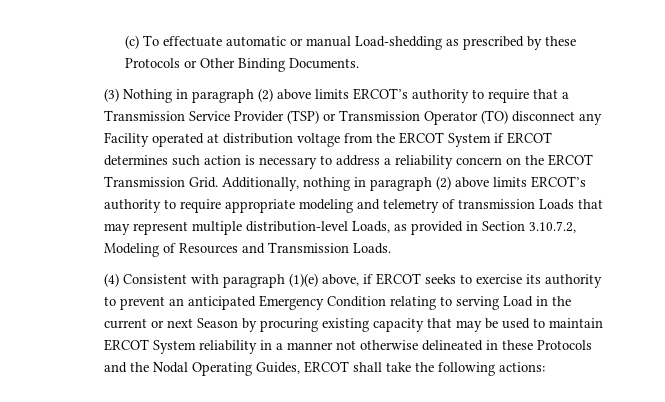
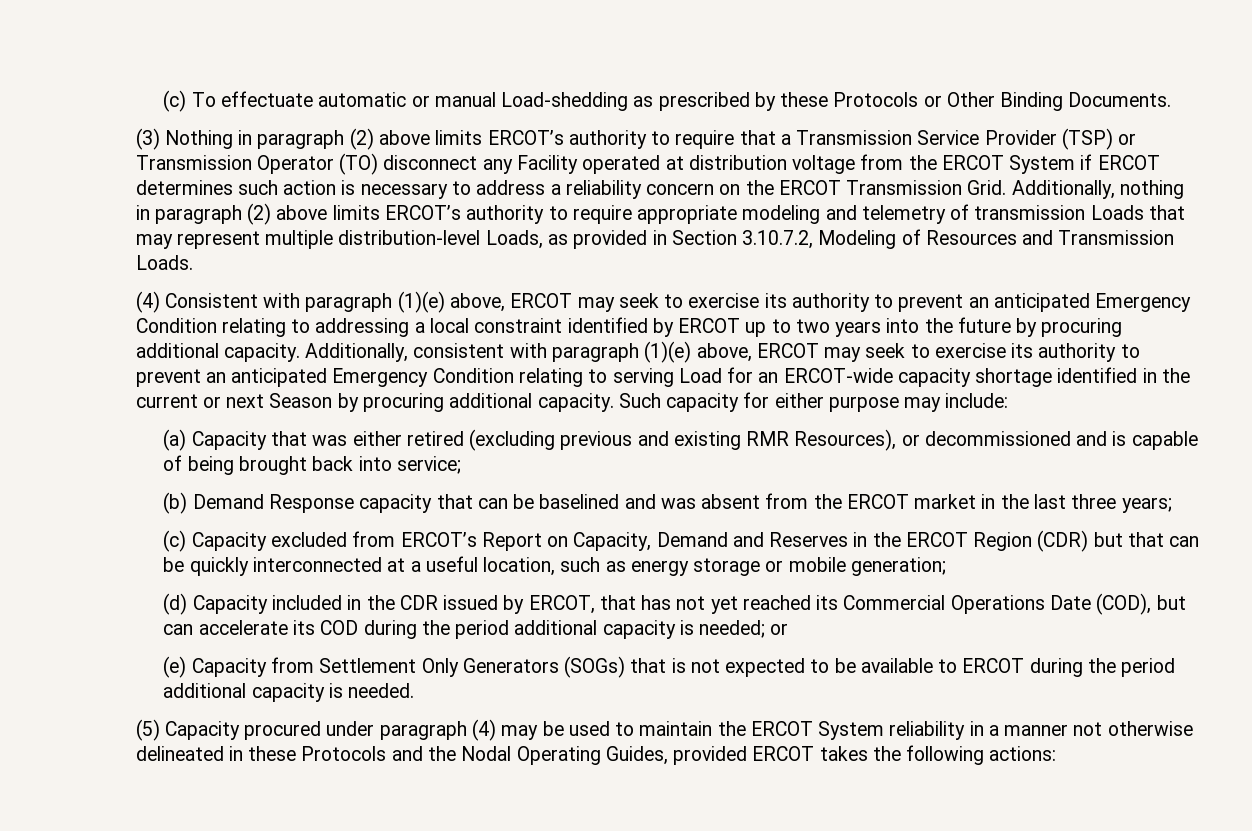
- (4) Consistent with paragraph (1)(e) above, if ERCOT seeks to exercise its authority to prevent an anticipated Emergency Condition relating to serving Load in the current or next Season by procuring existing capacity that may be used to maintain ERCOT System reliability in a manner not otherwise delineated in these Protocols and the Nodal Operating Guides, ERCOT shall take the following actions:
+ (4) Consistent with paragraph (1)(e) above, ERCOT may seek to exercise its authority to prevent an anticipated Emergency Condition relating to addressing a local constraint identified by ERCOT up to two years into the future by procuring additional capacity. Additionally, consistent with paragraph (1)(e) above, ERCOT may seek to exercise its authority to prevent an anticipated Emergency Condition relating to serving Load for an ERCOT-wide capacity shortage identified in the current or next Season by procuring additional capacity. Such capacity for either purpose may include:
+ (a) Capacity that was either retired (excluding previous and existing RMR Resources), or decommissioned and is capable of being brought back into service;
+ (b) Demand Response capacity that can be baselined and was absent from the ERCOT market in the last three years;
+ (c) Capacity excluded from ERCOT’s Report on Capacity, Demand and Reserves in the ERCOT Region (CDR) but that can be quickly interconnected at a useful location, such as energy storage or mobile generation;
+ (d) Capacity included in the CDR issued by ERCOT, that has not yet reached its Commercial Operations Date (COD), but can accelerate its COD during the period additional capacity is needed; or
+ (e) Capacity from Settlement Only Generators (SOGs) that is not expected to be available to ERCOT during the period additional capacity is needed.
+ (5) Capacity procured under paragraph (4) may be used to maintain the ERCOT System reliability in a manner not otherwise delineated in these Protocols and the Nodal Operating Guides, provided ERCOT takes the following actions:

